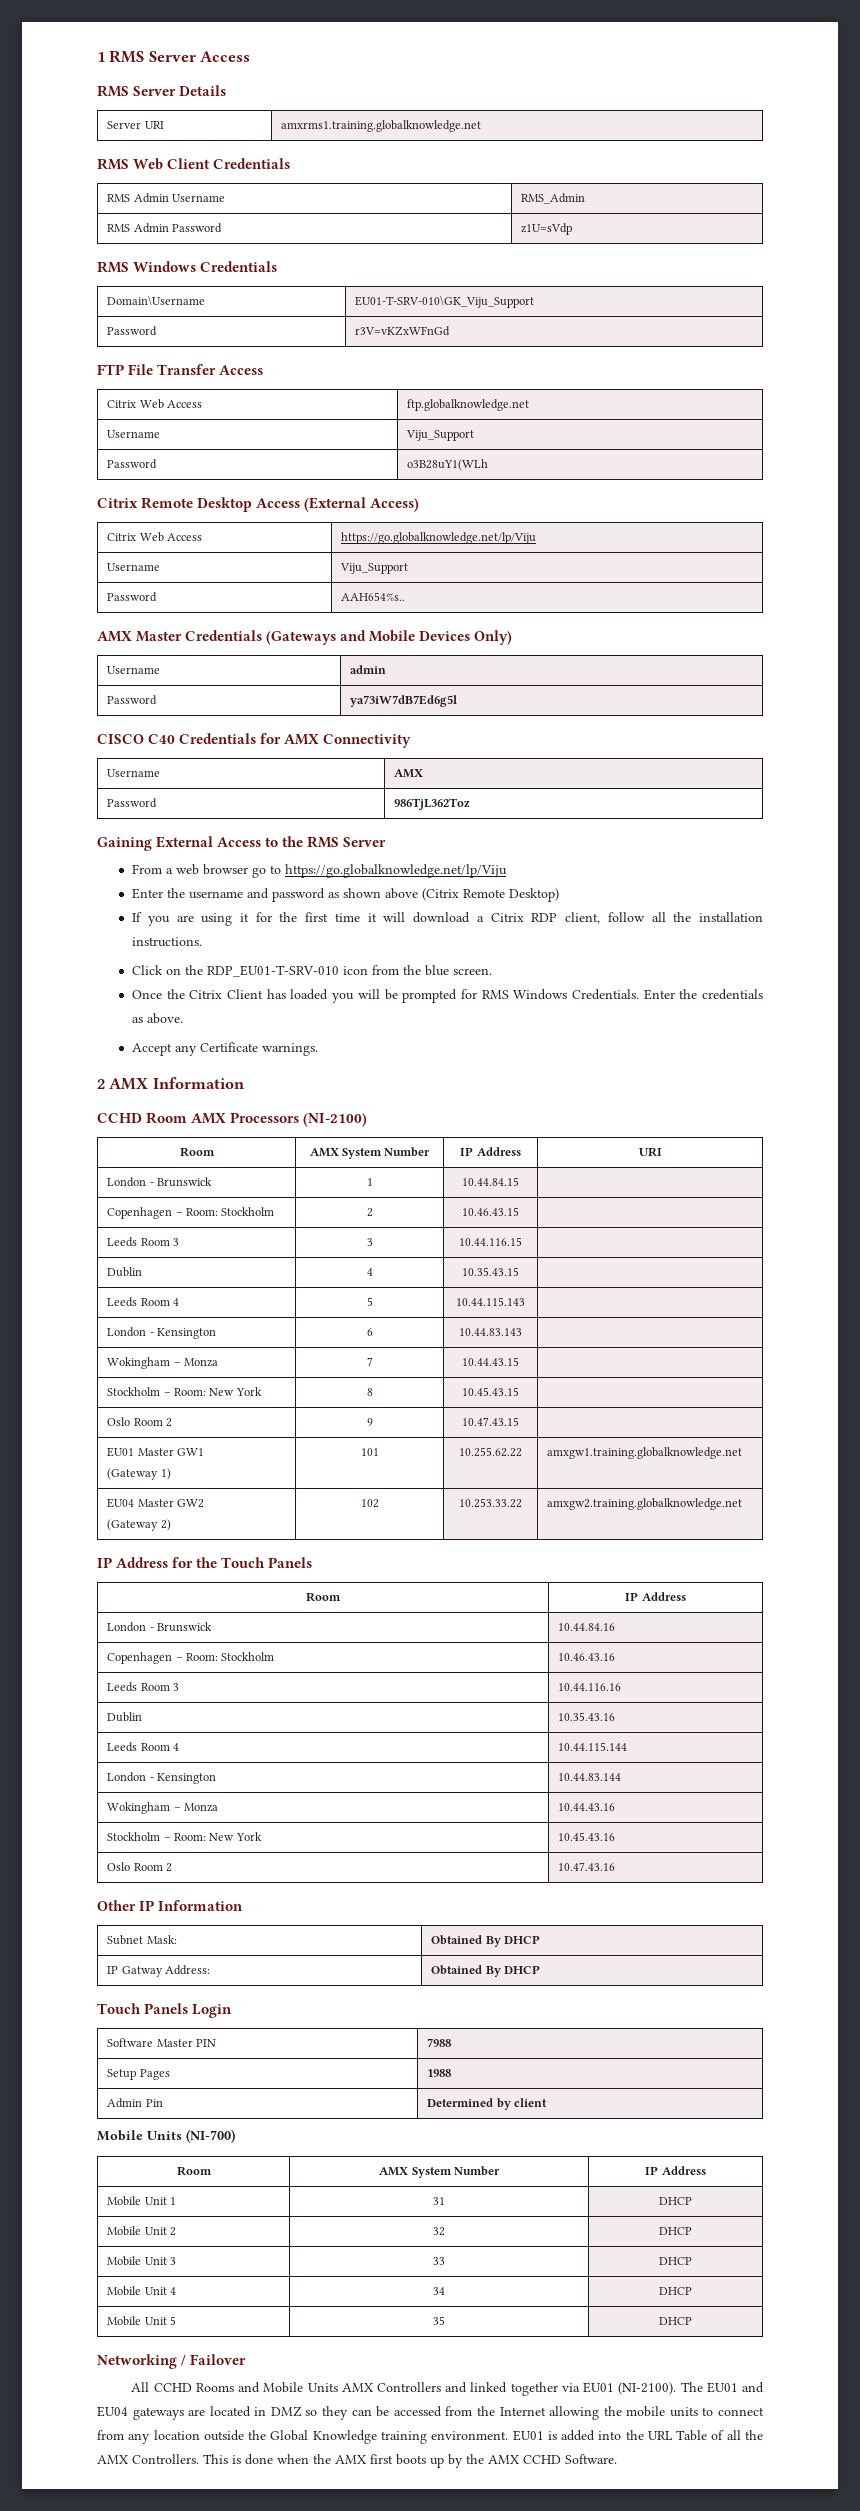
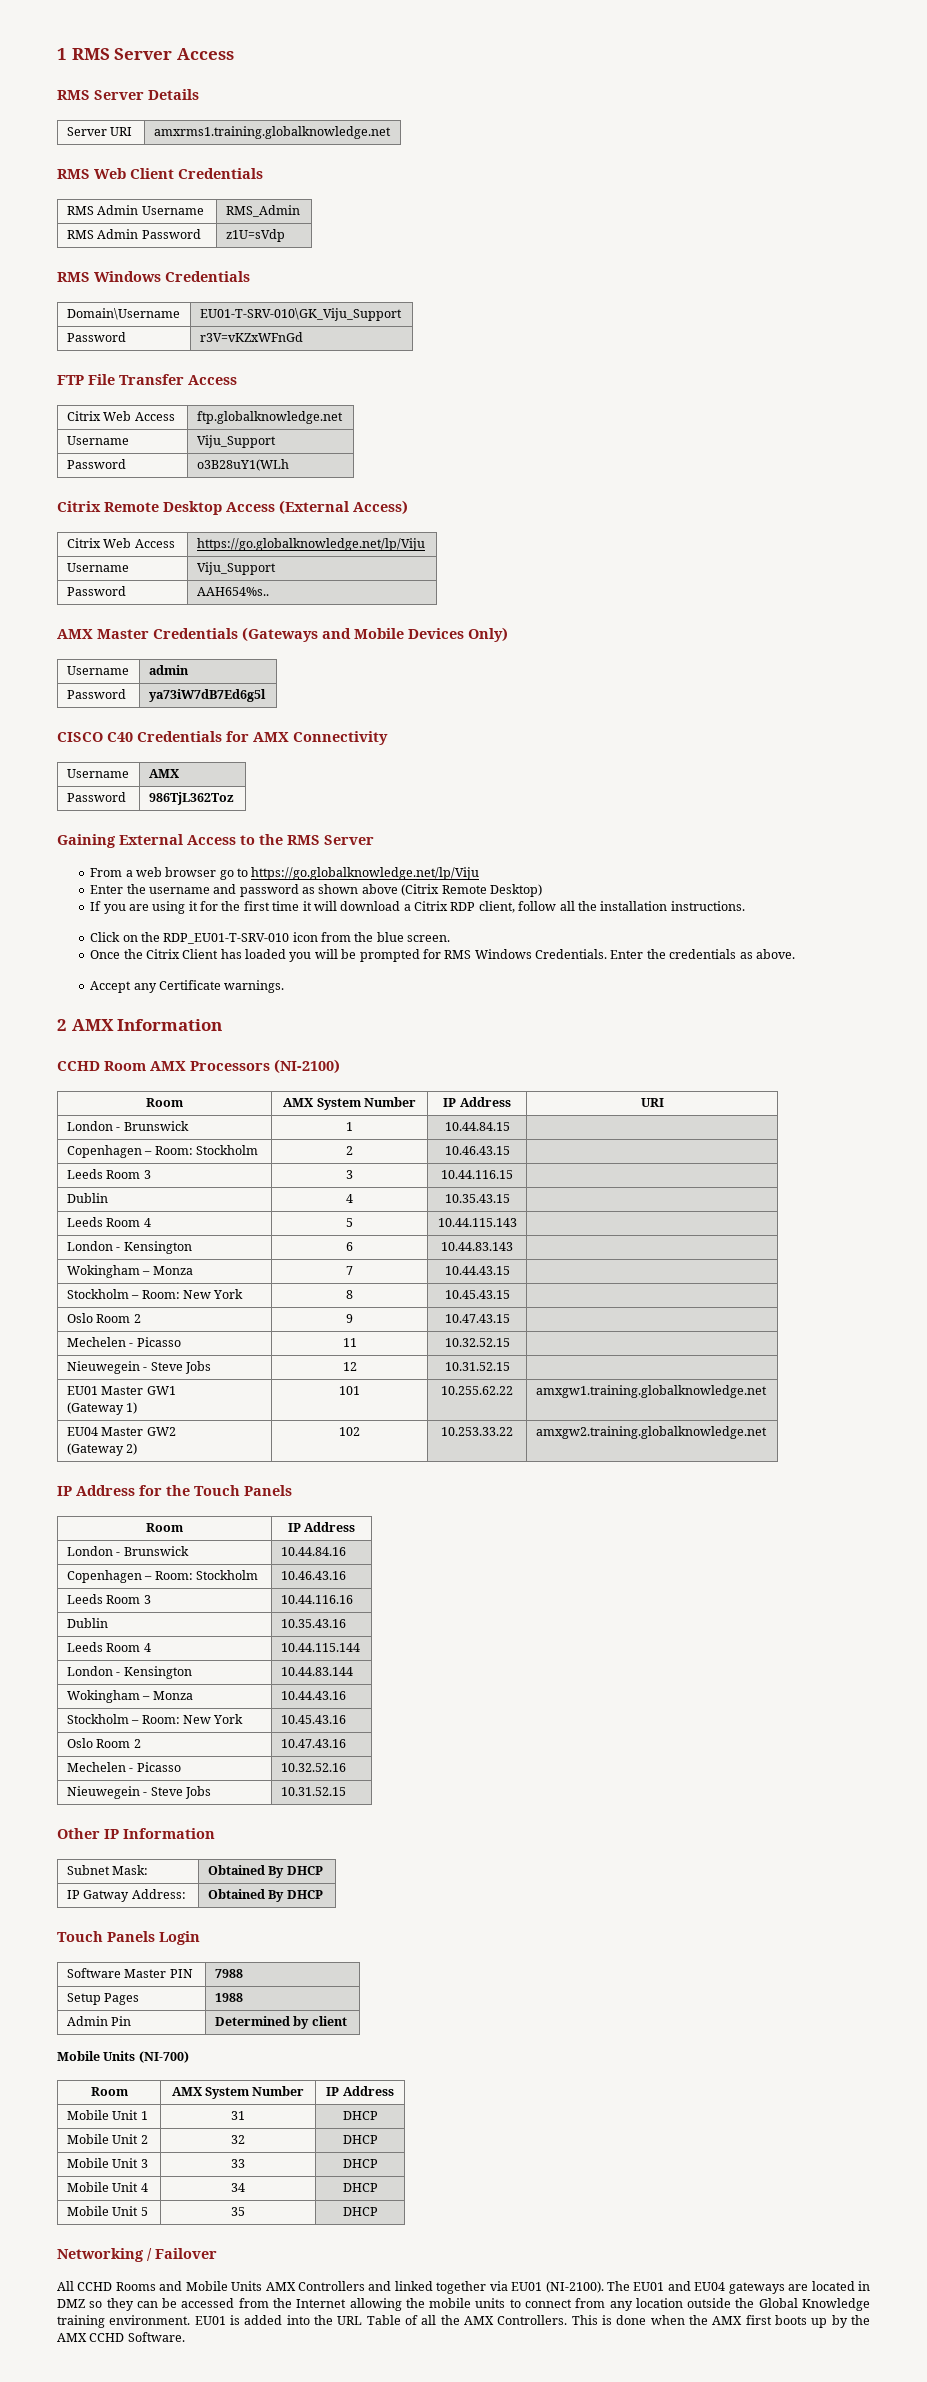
+ Mechelen - Picasso | 11 | 10.32.52.15 |
+ Nieuwegein - Steve Jobs | 12 | 10.31.52.15 |
+ Mechelen - Picasso | 10.32.52.16
+ Nieuwegein - Steve Jobs | 10.31.52.15

